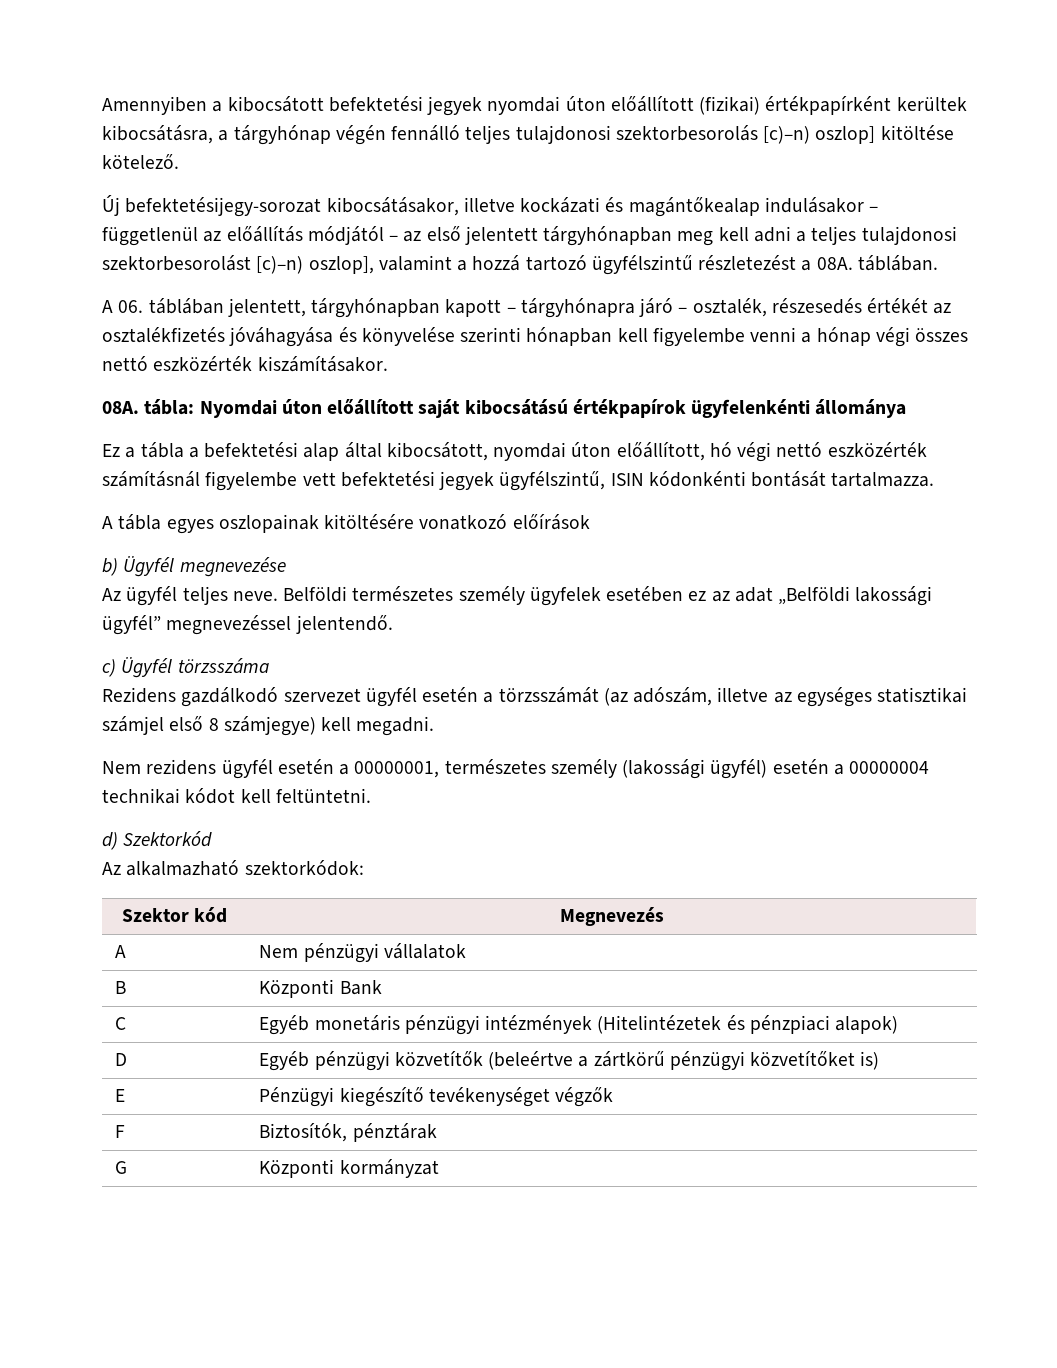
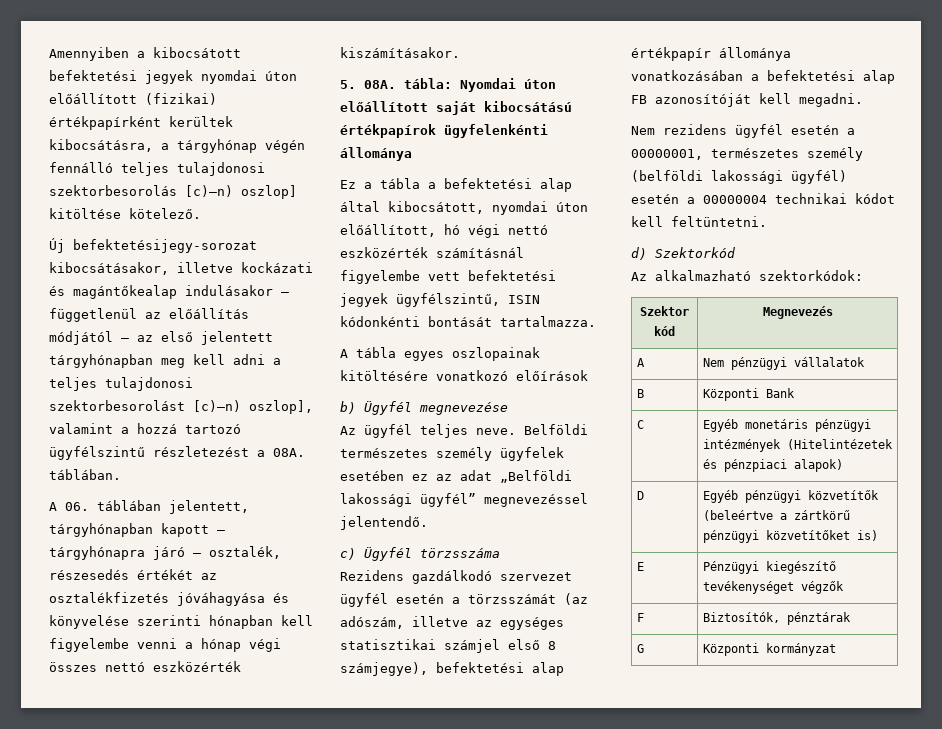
- 08A. tábla: Nyomdai úton előállított saját kibocsátású értékpapírok ügyfelenkénti állománya
+ 5. 08A. tábla: Nyomdai úton előállított saját kibocsátású értékpapírok ügyfelenkénti állománya
- Rezidens gazdálkodó szervezet ügyfél esetén a törzsszámát (az adószám, illetve az egységes statisztikai számjel első 8 számjegye) kell megadni.
+ Rezidens gazdálkodó szervezet ügyfél esetén a törzsszámát (az adószám, illetve az egységes statisztikai számjel első 8 számjegye), befektetési alap értékpapír állománya vonatkozásában a befektetési alap FB azonosítóját kell megadni.
- Nem rezidens ügyfél esetén a 00000001, természetes személy (lakossági ügyfél) esetén a 00000004 technikai kódot kell feltüntetni.
+ Nem rezidens ügyfél esetén a 00000001, természetes személy (belföldi lakossági ügyfél) esetén a 00000004 technikai kódot kell feltüntetni.

